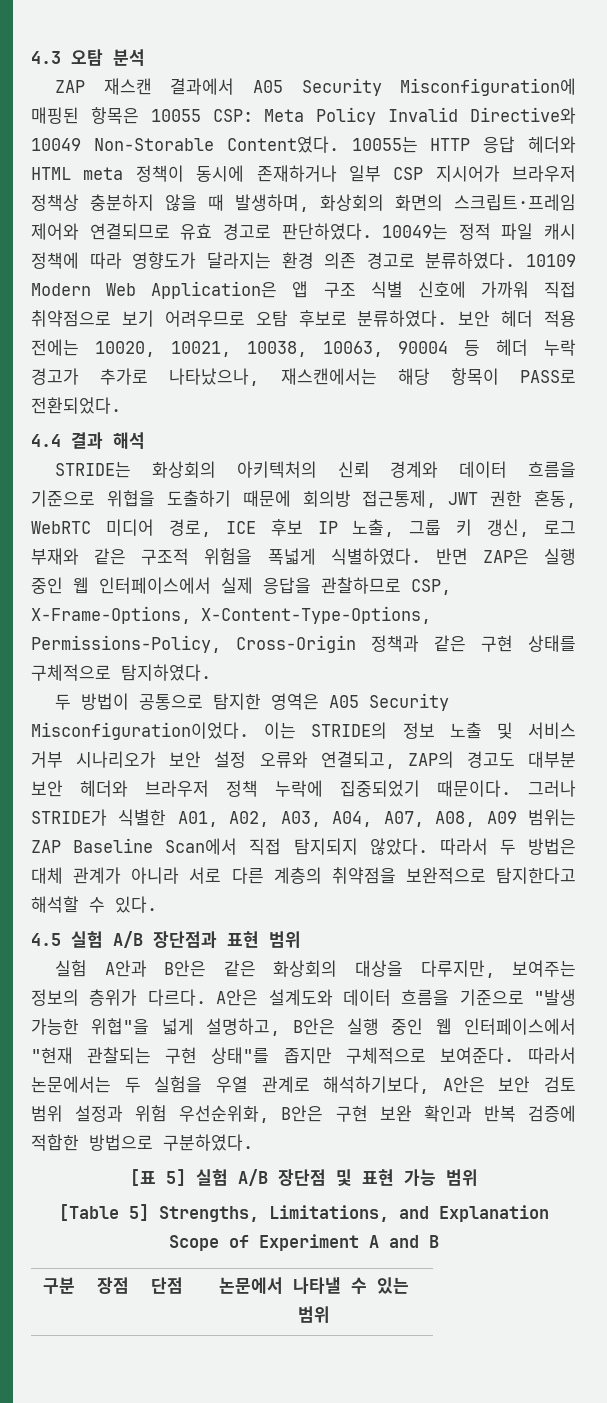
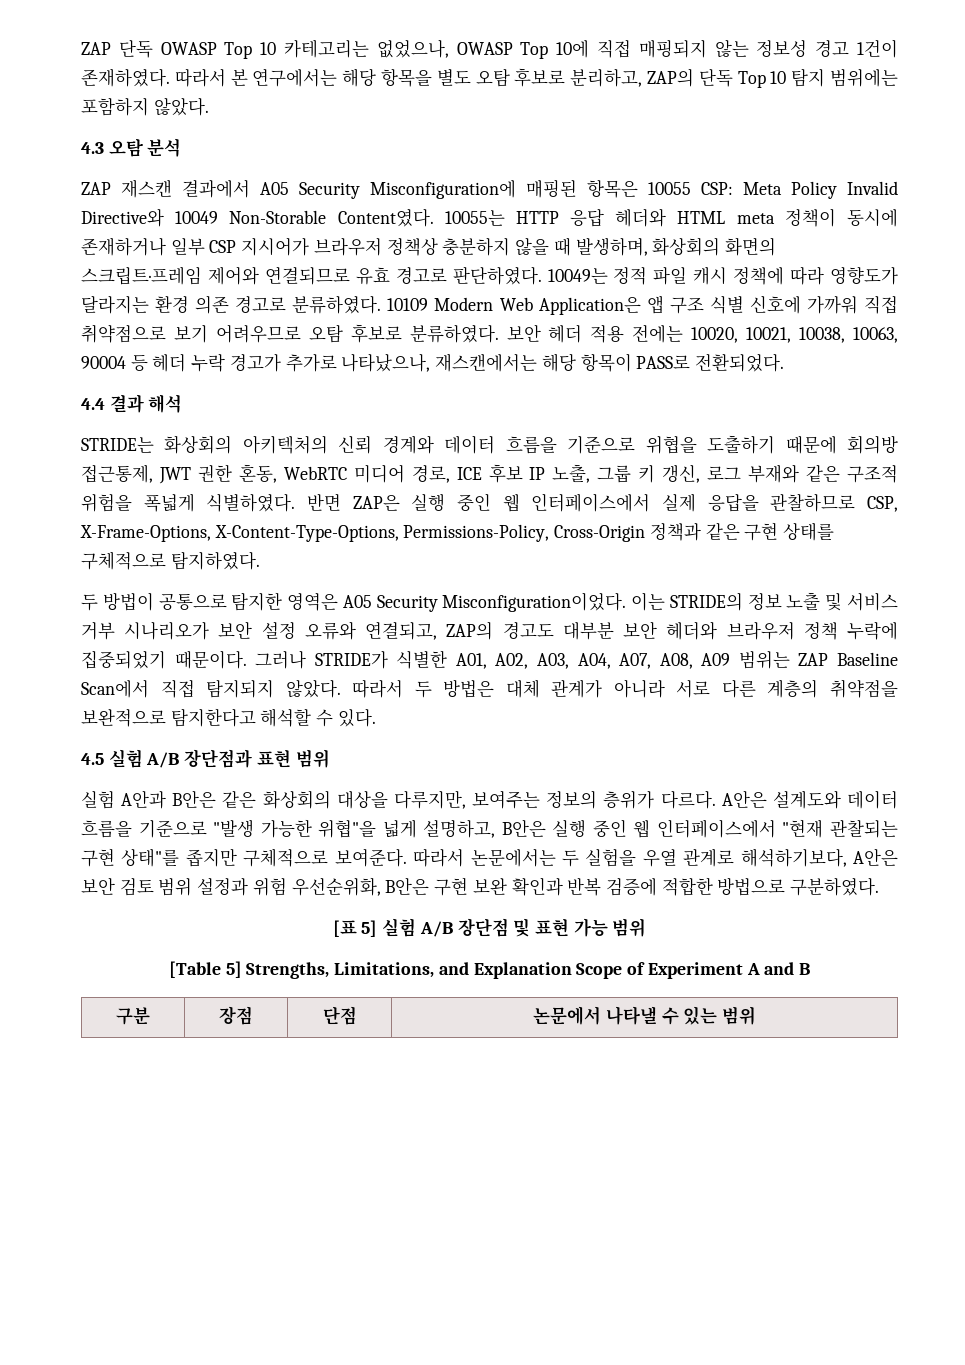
+ ZAP 단독 OWASP Top 10 카테고리는 없었으나, OWASP Top 10에 직접 매핑되지 않는 정보성 경고 1건이 존재하였다. 따라서 본 연구에서는 해당 항목을 별도 오탐 후보로 분리하고, ZAP의 단독 Top 10 탐지 범위에는 포함하지 않았다.

